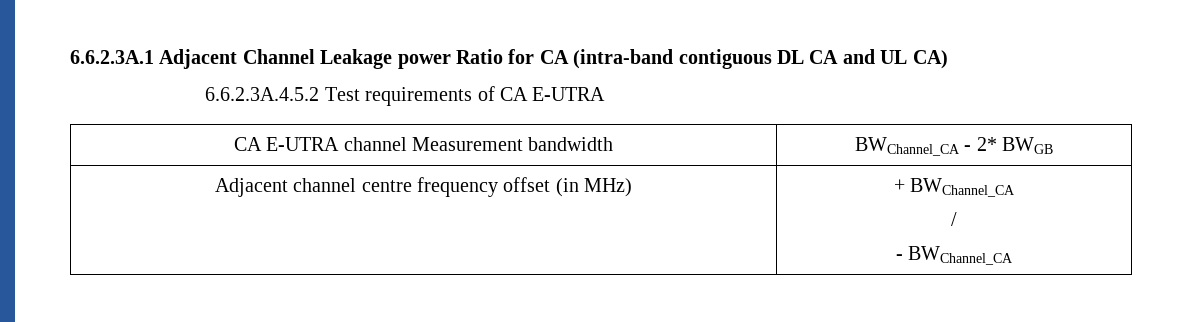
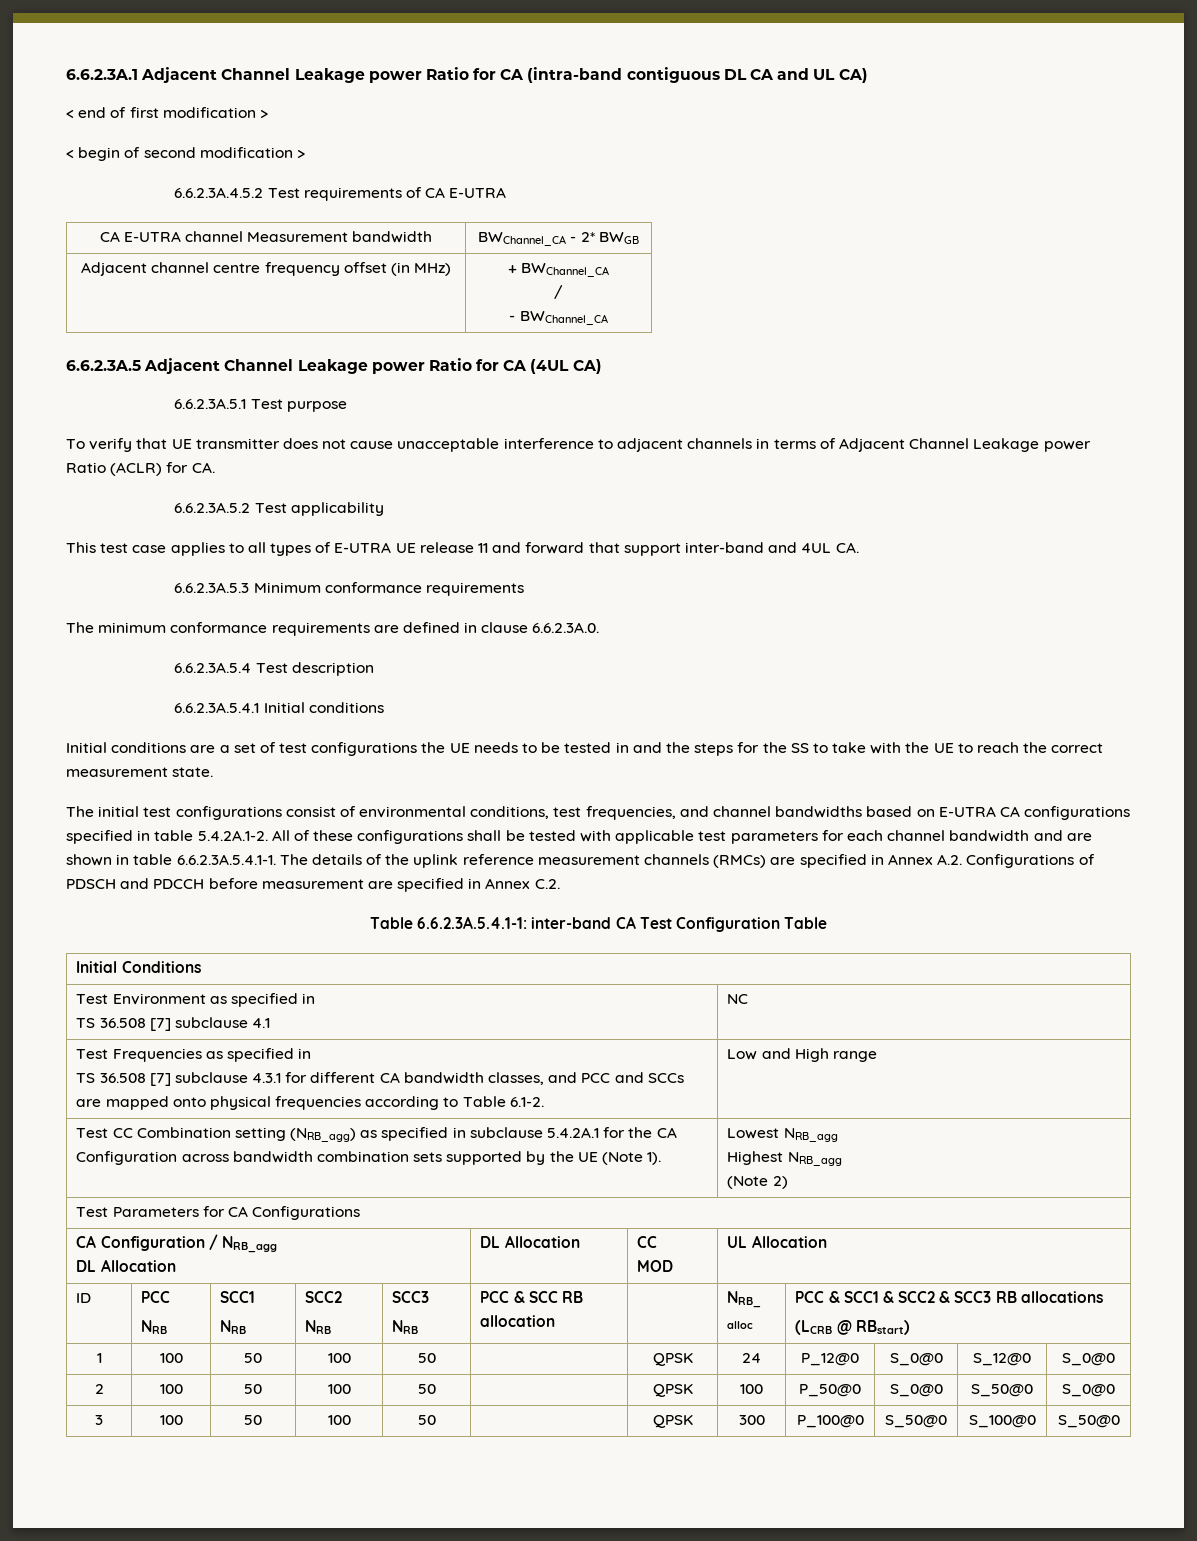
+ < end of first modification >
+ < begin of second modification >
+ 6.6.2.3A.5 Adjacent Channel Leakage power Ratio for CA (4UL CA)
+ 6.6.2.3A.5.1 Test purpose
+ To verify that UE transmitter does not cause unacceptable interference to adjacent channels in terms of Adjacent Channel Leakage power Ratio (ACLR) for CA.
+ 6.6.2.3A.5.2 Test applicability
+ This test case applies to all types of E-UTRA UE release 11 and forward that support inter-band and 4UL CA.
+ 6.6.2.3A.5.3 Minimum conformance requirements
+ The minimum conformance requirements are defined in clause 6.6.2.3A.0.
+ 6.6.2.3A.5.4 Test description
+ 6.6.2.3A.5.4.1 Initial conditions
+ Initial conditions are a set of test configurations the UE needs to be tested in and the steps for the SS to take with the UE to reach the correct measurement state.
+ The initial test configurations consist of environmental conditions, test frequencies, and channel bandwidths based on E-UTRA CA configurations specified in table 5.4.2A.1-2. All of these configurations shall be tested with applicable test parameters for each channel bandwidth and are shown in table 6.6.2.3A.5.4.1-1. The details of the uplink reference measurement channels (RMCs) are specified in Annex A.2. Configurations of PDSCH and PDCCH before measurement are specified in Annex C.2.
+ Table 6.6.2.3A.5.4.1-1: inter-band CA Test Configuration Table
+ Initial Conditions
+ Test Environment as specified in
+ TS 36.508 [7] subclause 4.1 | NC
+ Test Frequencies as specified in
+ TS 36.508 [7] subclause 4.3.1 for different CA bandwidth classes, and PCC and SCCs are mapped onto physical frequencies according to Table 6.1-2. | Low and High range
+ Test CC Combination setting (NRB_agg) as specified in subclause 5.4.2A.1 for the CA Configuration across bandwidth combination sets supported by the UE (Note 1). | Lowest NRB_agg
+ Highest NRB_agg
+ (Note 2)
+ Test Parameters for CA Configurations
+ CA Configuration / NRB_agg
+ DL Allocation | DL Allocation | CC
+ MOD | UL Allocation
+ ID | PCC
+ NRB | SCC1
+ NRB | SCC2
+ NRB | SCC3
+ NRB | PCC & SCC RB allocation | | NRB_ alloc | PCC & SCC1 & SCC2 & SCC3 RB allocations
+ (LCRB @ RBstart)
+ 1 | 100 | 50 | 100 | 50 | | QPSK | 24 | P_12@0 | S_0@0 | S_12@0 | S_0@0
+ 2 | 100 | 50 | 100 | 50 | | QPSK | 100 | P_50@0 | S_0@0 | S_50@0 | S_0@0
+ 3 | 100 | 50 | 100 | 50 | | QPSK | 300 | P_100@0 | S_50@0 | S_100@0 | S_50@0

